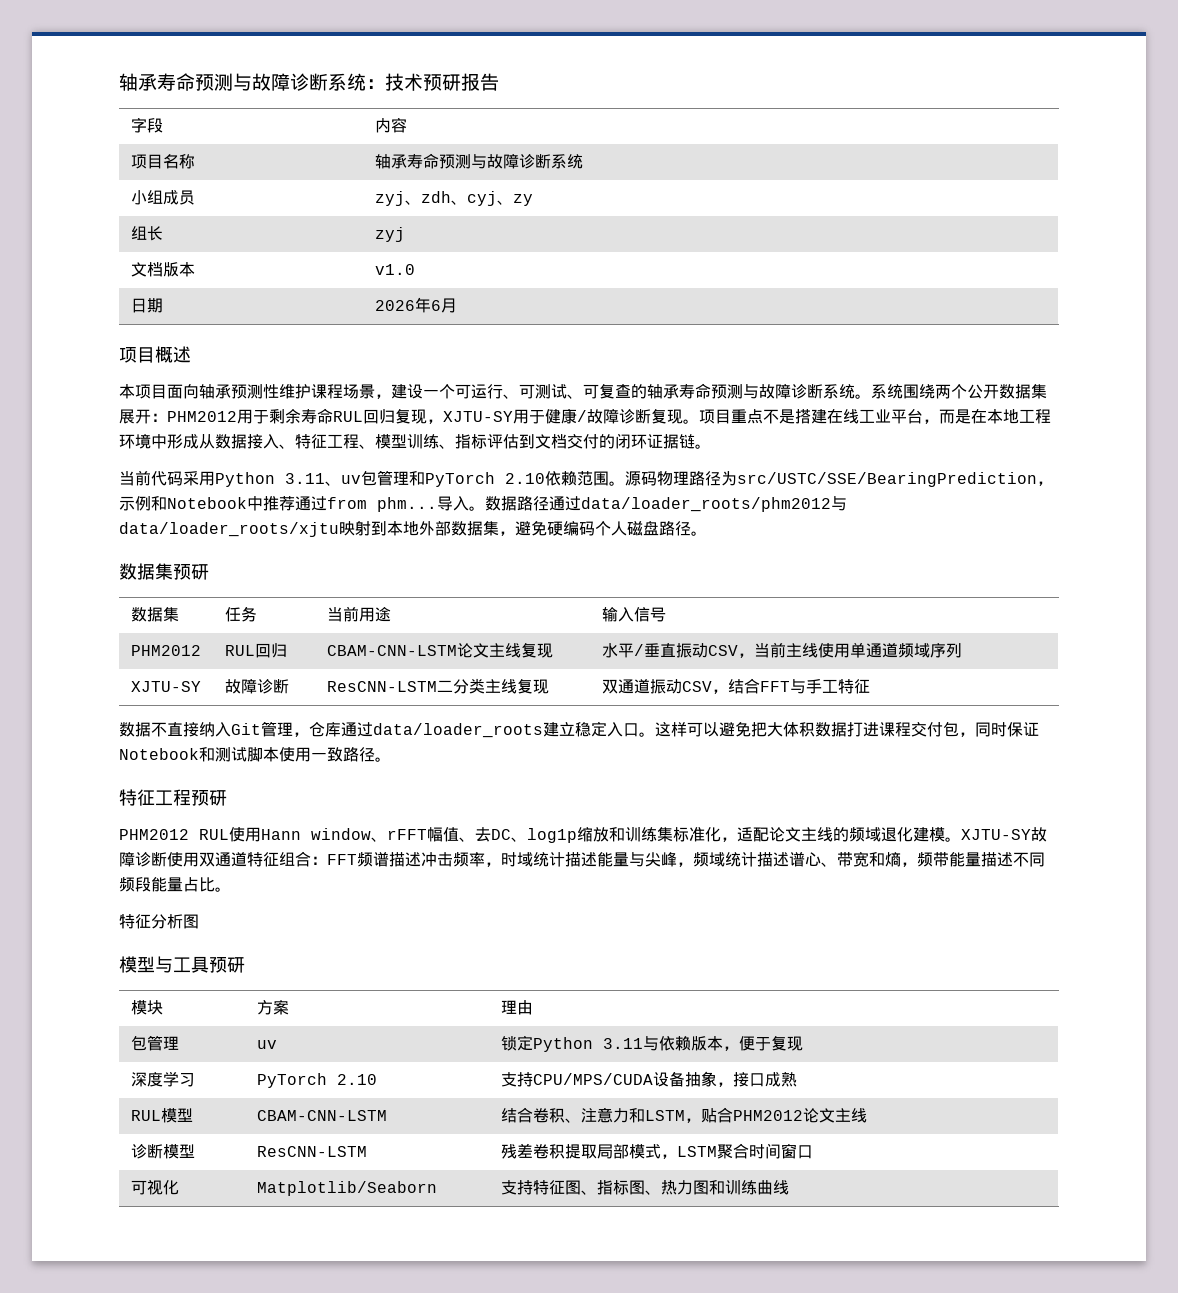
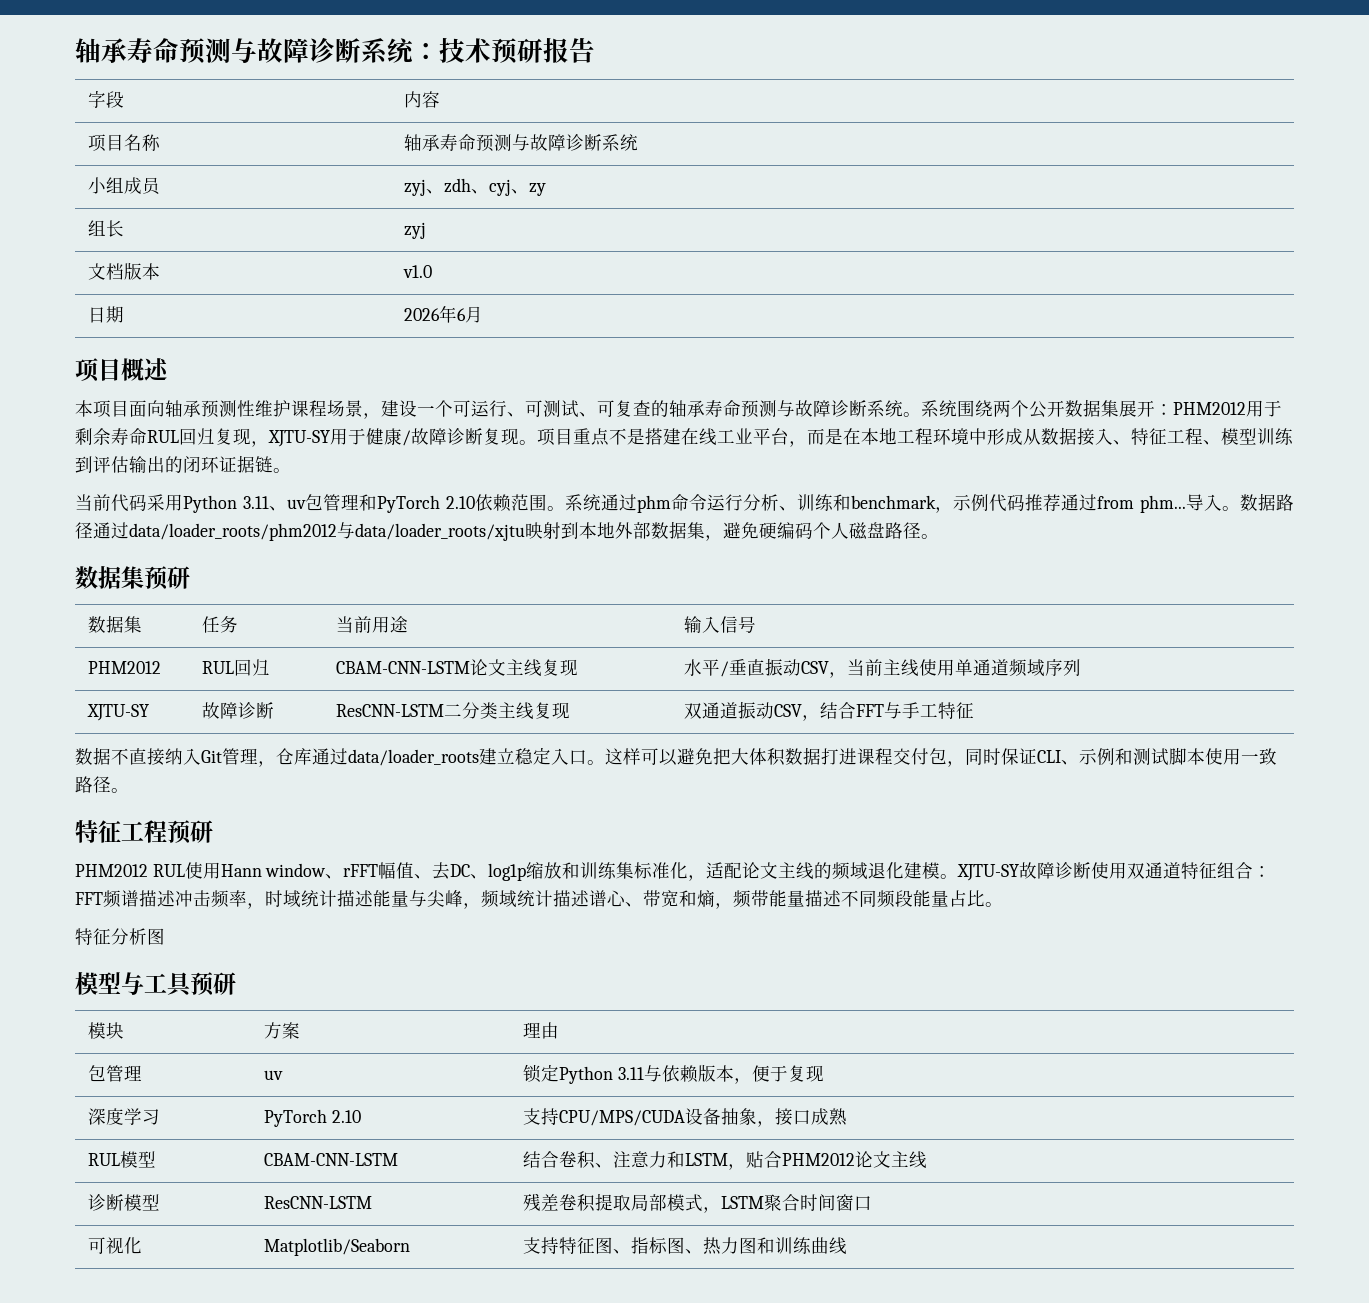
- 项目重点不是搭建在线工业平台，而是在本地工程环境中形成从数据接入、特征工程、模型训练、指标评估到文档交付的闭环证据链。
+ 项目重点不是搭建在线工业平台，而是在本地工程环境中形成从数据接入、特征工程、模型训练到评估输出的闭环证据链。
- 源码物理路径为src/USTC/SSE/BearingPrediction，示例和Notebook中推荐通过from phm...
+ 系统通过phm命令运行分析、训练和benchmark，示例代码推荐通过from phm...
- 这样可以避免把大体积数据打进课程交付包，同时保证Notebook和测试脚本使用一致路径。
+ 这样可以避免把大体积数据打进课程交付包，同时保证CLI、示例和测试脚本使用一致路径。

